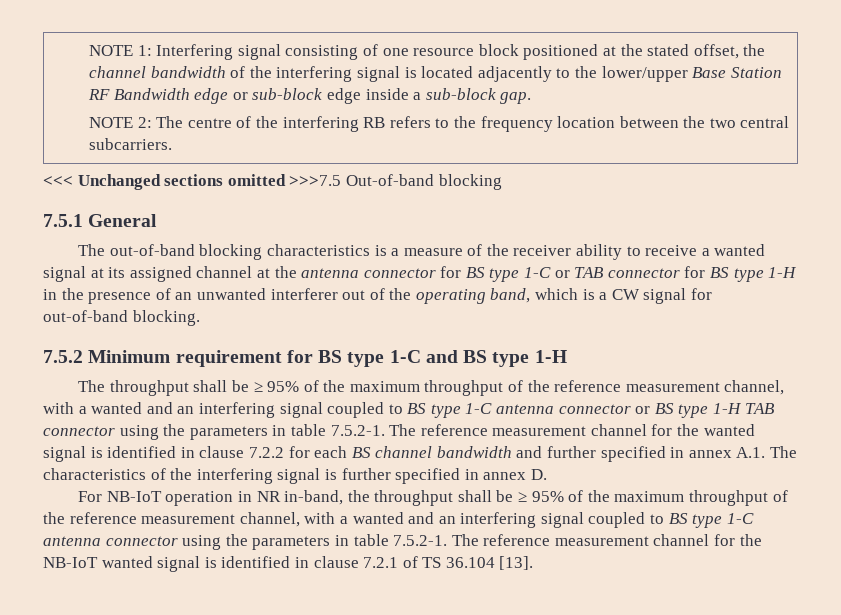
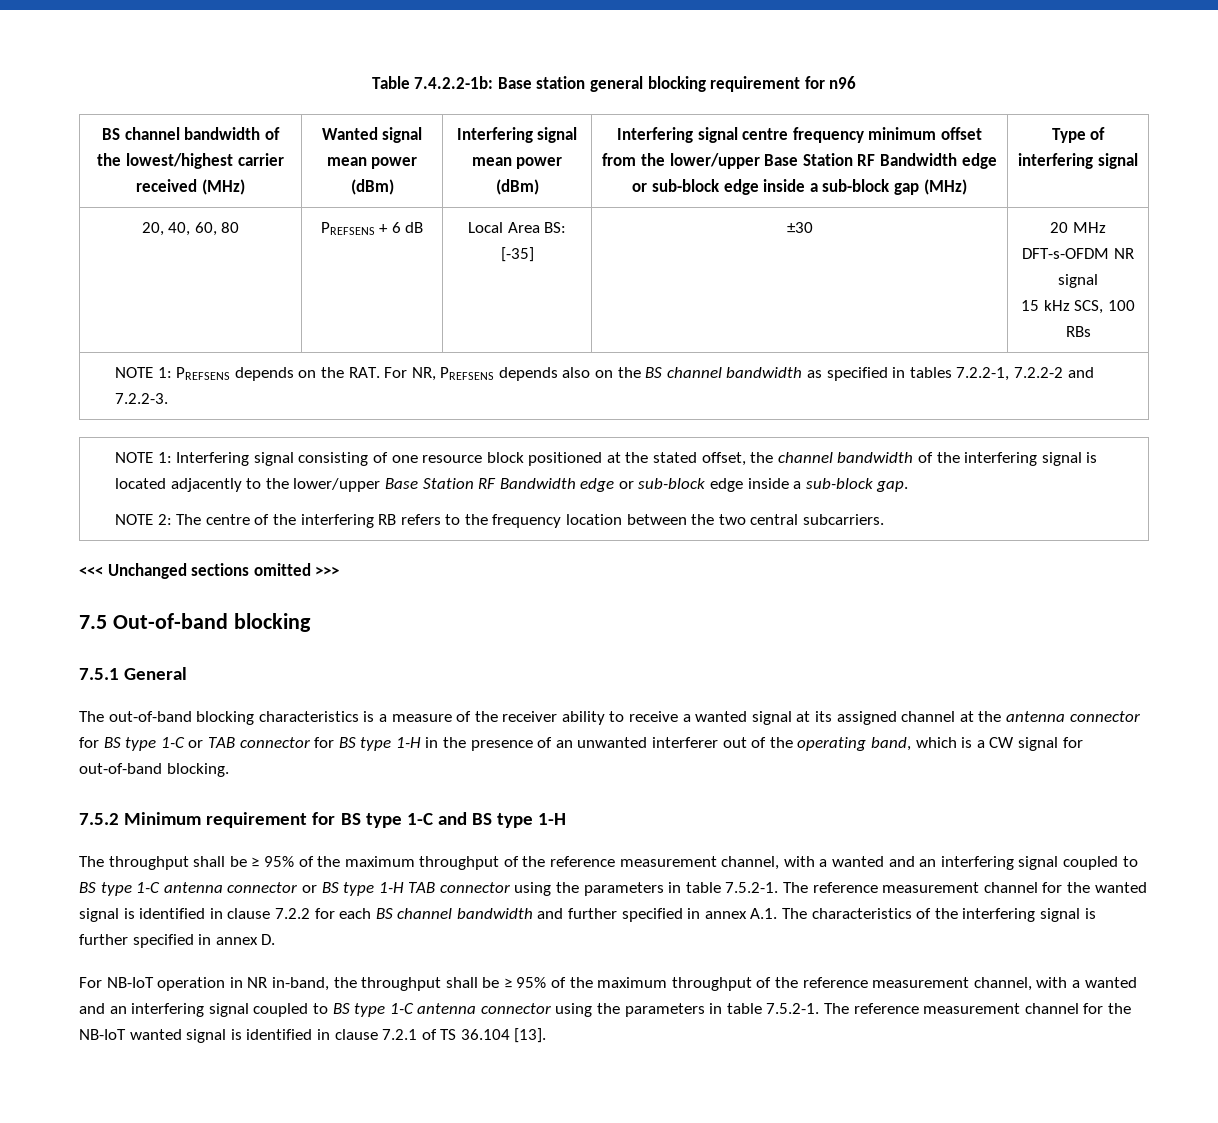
+ Table 7.4.2.2-1b: Base station general blocking requirement for n96
+ BS channel bandwidth of the lowest/highest carrier received (MHz) | Wanted signal mean power (dBm) | Interfering signal mean power (dBm) | Interfering signal centre frequency minimum offset from the lower/upper Base Station RF Bandwidth edge or sub-block edge inside a sub-block gap (MHz) | Type of interfering signal
+ 20, 40, 60, 80 | PREFSENS + 6 dB | Local Area BS: [-35] | ±30 | 20 MHz DFT-s-OFDM NR signal
+ 15 kHz SCS, 100 RBs
+ NOTE 1: PREFSENS depends on the RAT. For NR, PREFSENS depends also on the BS channel bandwidth as specified in tables 7.2.2-1, 7.2.2-2 and 7.2.2-3.
- <<< Unchanged sections omitted >>>7.5 Out-of-band blocking
+ <<< Unchanged sections omitted >>>
+ 7.5 Out-of-band blocking

